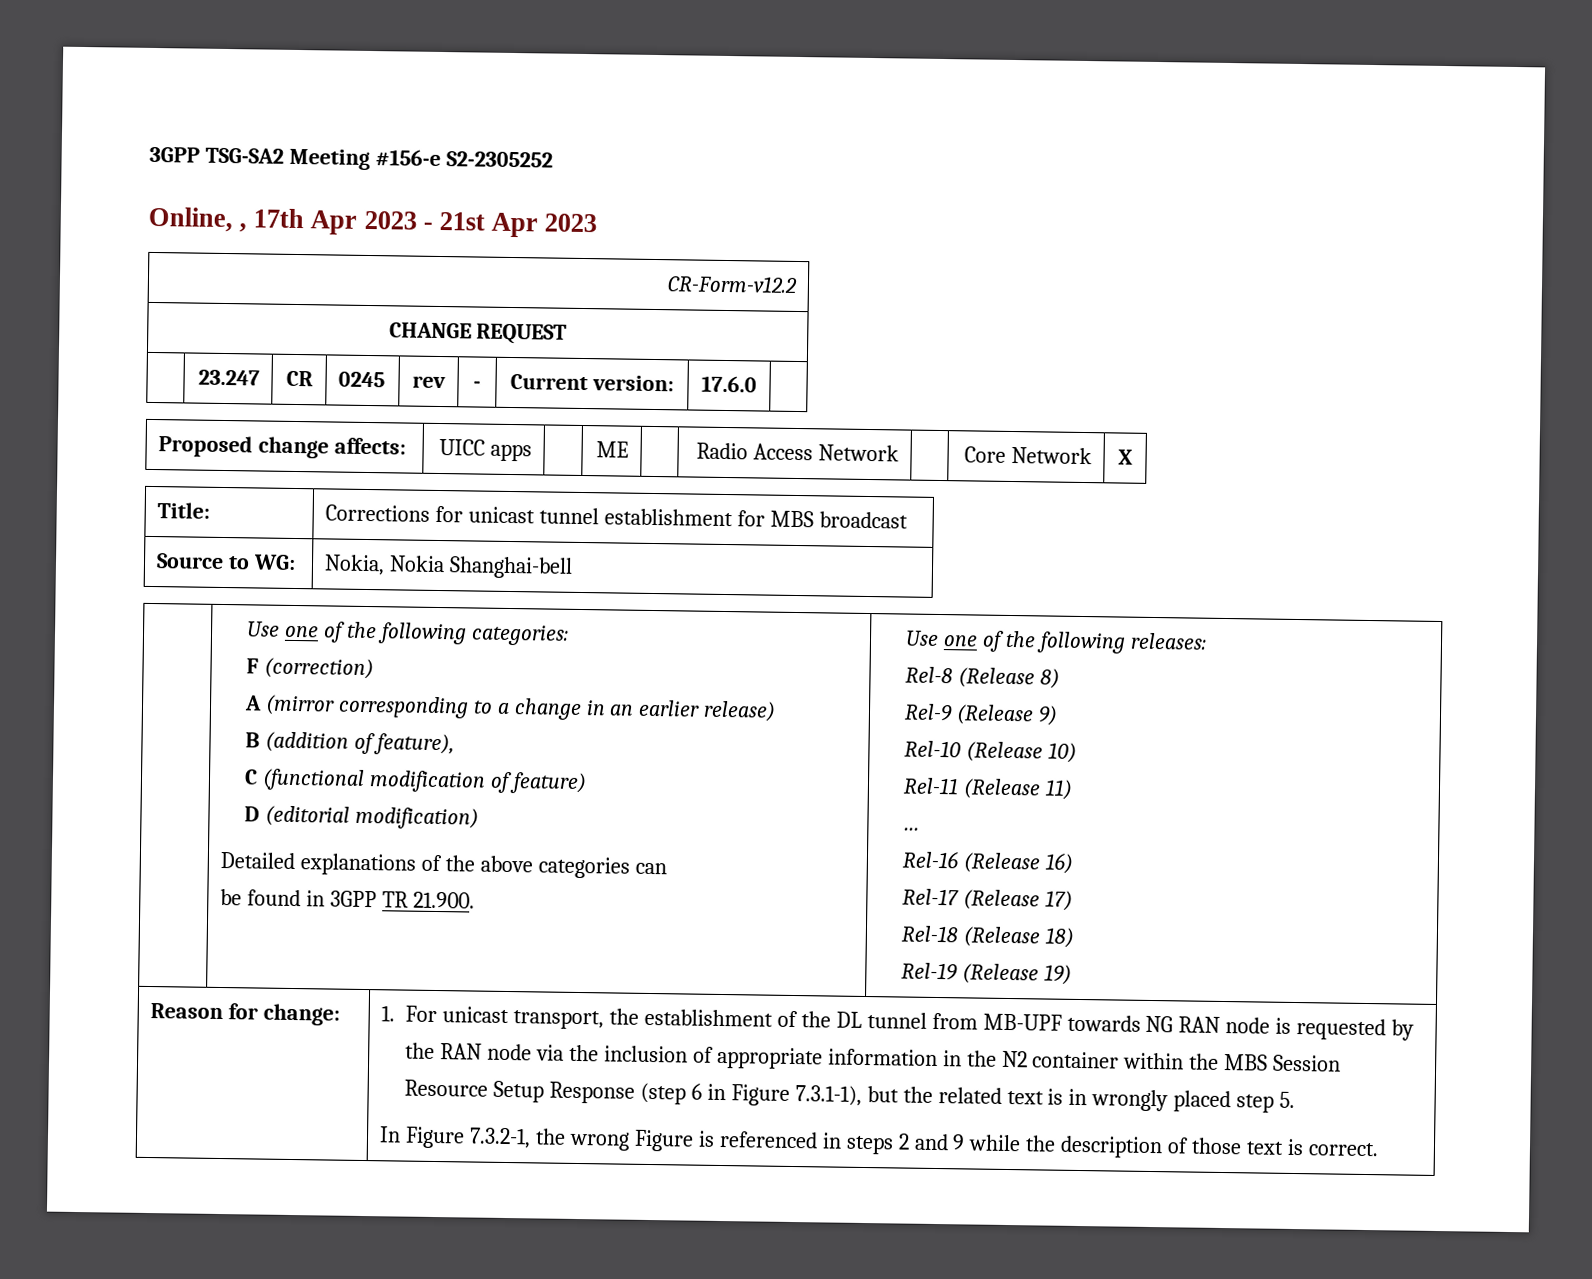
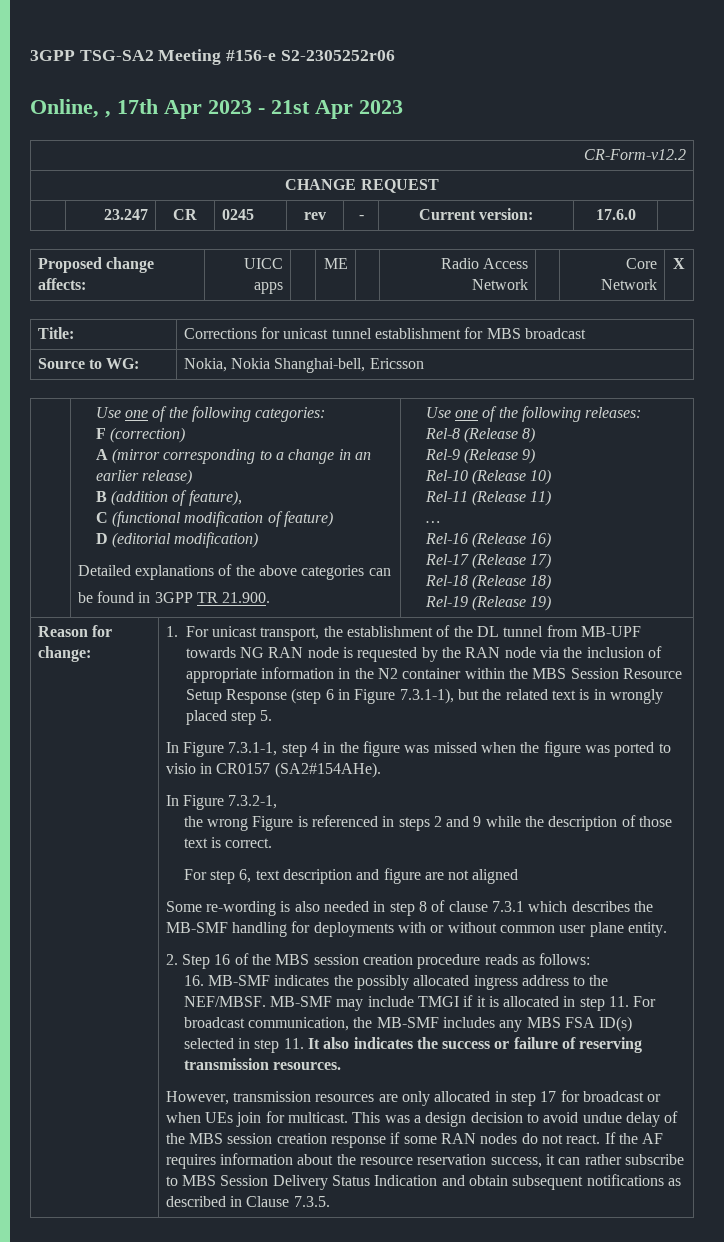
- 3GPP TSG-SA2 Meeting #156-e S2-2305252
+ 3GPP TSG-SA2 Meeting #156-e S2-2305252r06
- Source to WG: | Nokia, Nokia Shanghai-bell
+ Source to WG: | Nokia, Nokia Shanghai-bell, Ericsson
+ In Figure 7.3.1-1, step 4 in the figure was missed when the figure was ported to visio in CR0157 (SA2#154AHe).
- In Figure 7.3.2-1, the wrong Figure is referenced in steps 2 and 9 while the description of those text is correct.
+ In Figure 7.3.2-1,
+ the wrong Figure is referenced in steps 2 and 9 while the description of those text is correct.
+ For step 6, text description and figure are not aligned
+ Some re-wording is also needed in step 8 of clause 7.3.1 which describes the MB-SMF handling for deployments with or without common user plane entity.
+ 2. Step 16 of the MBS session creation procedure reads as follows:
+ 16. MB-SMF indicates the possibly allocated ingress address to the NEF/MBSF. MB-SMF may include TMGI if it is allocated in step 11. For broadcast communication, the MB-SMF includes any MBS FSA ID(s) selected in step 11. It also indicates the success or failure of reserving transmission resources.
+ However, transmission resources are only allocated in step 17 for broadcast or when UEs join for multicast. This was a design decision to avoid undue delay of the MBS session creation response if some RAN nodes do not react. If the AF requires information about the resource reservation success, it can rather subscribe to MBS Session Delivery Status Indication and obtain subsequent notifications as described in Clause 7.3.5.

